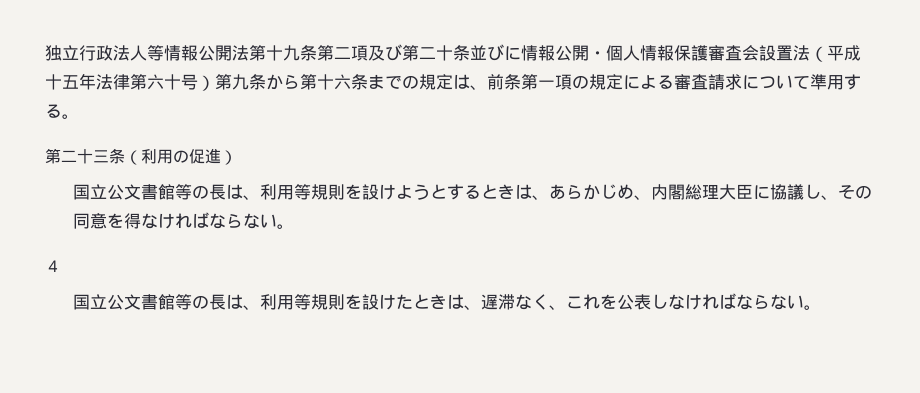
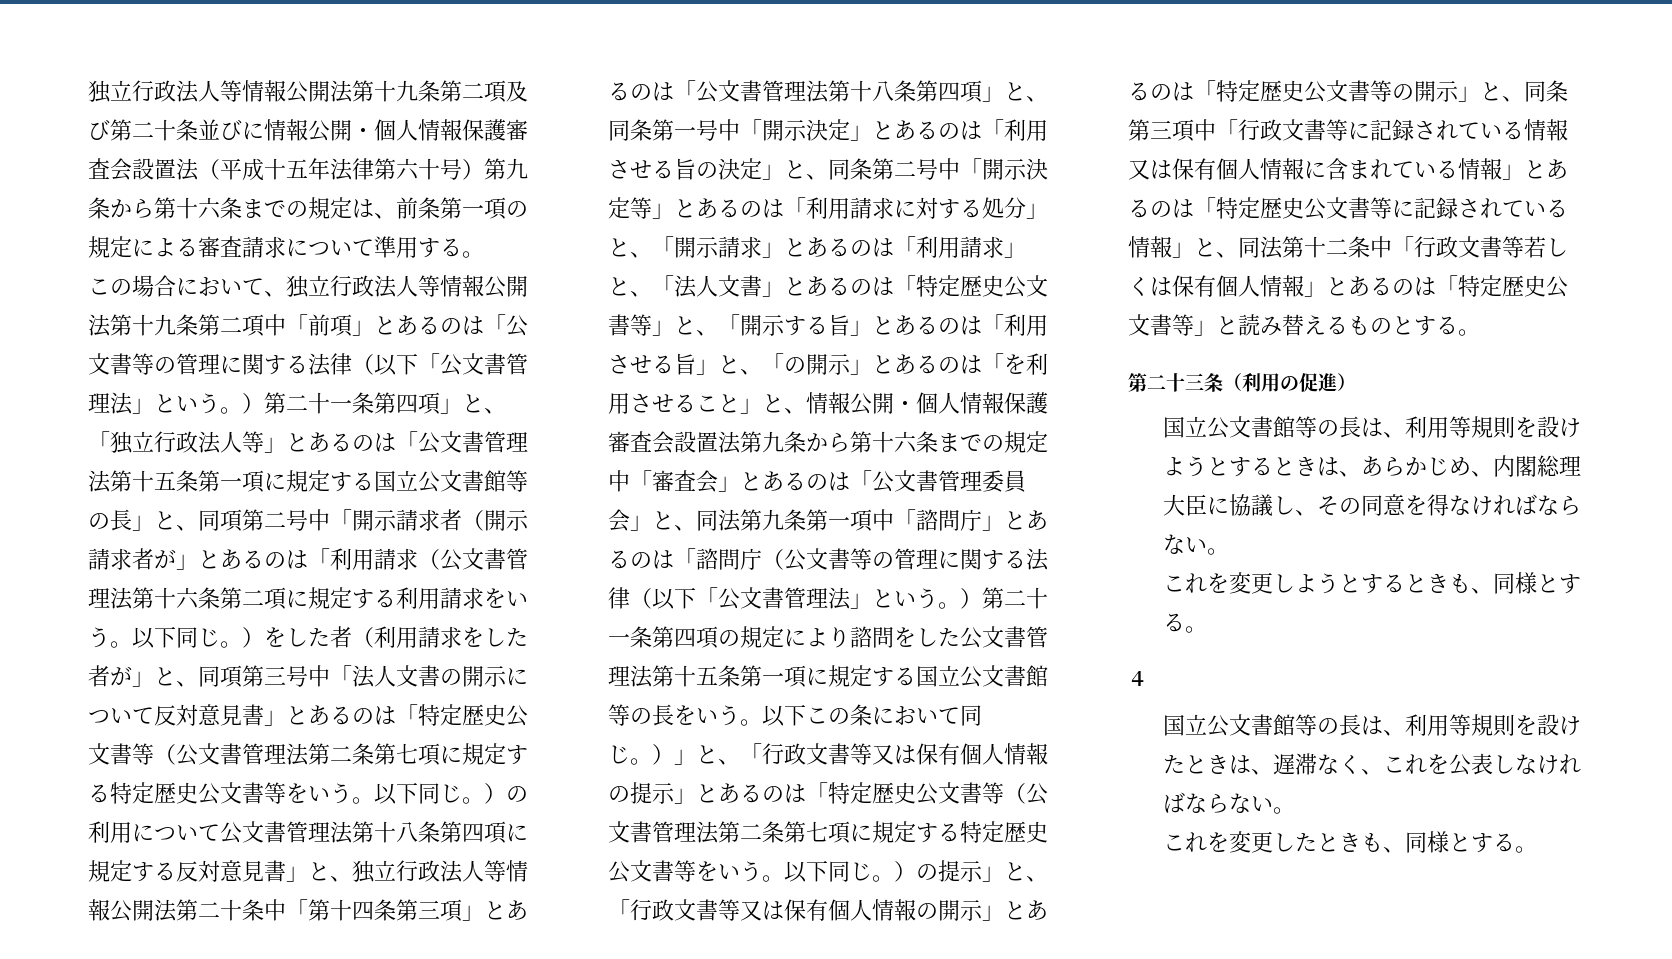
+ この場合において、独立行政法人等情報公開法第十九条第二項中「前項」とあるのは「公文書等の管理に関する法律（以下「公文書管理法」という。）第二十一条第四項」と、「独立行政法人等」とあるのは「公文書管理法第十五条第一項に規定する国立公文書館等の長」と、同項第二号中「開示請求者（開示請求者が」とあるのは「利用請求（公文書管理法第十六条第二項に規定する利用請求をいう。以下同じ。）をした者（利用請求をした者が」と、同項第三号中「法人文書の開示について反対意見書」とあるのは「特定歴史公文書等（公文書管理法第二条第七項に規定する特定歴史公文書等をいう。以下同じ。）の利用について公文書管理法第十八条第四項に規定する反対意見書」と、独立行政法人等情報公開法第二十条中「第十四条第三項」とあるのは「公文書管理法第十八条第四項」と、同条第一号中「開示決定」とあるのは「利用させる旨の決定」と、同条第二号中「開示決定等」とあるのは「利用請求に対する処分」と、「開示請求」とあるのは「利用請求」と、「法人文書」とあるのは「特定歴史公文書等」と、「開示する旨」とあるのは「利用させる旨」と、「の開示」とあるのは「を利用させること」と、情報公開・個人情報保護審査会設置法第九条から第十六条までの規定中「審査会」とあるのは「公文書管理委員会」と、同法第九条第一項中「諮問庁」とあるのは「諮問庁（公文書等の管理に関する法律（以下「公文書管理法」という。）第二十一条第四項の規定により諮問をした公文書管理法第十五条第一項に規定する国立公文書館等の長をいう。以下この条において同じ。）」と、「行政文書等又は保有個人情報の提示」とあるのは「特定歴史公文書等（公文書管理法第二条第七項に規定する特定歴史公文書等をいう。以下同じ。）の提示」と、「行政文書等又は保有個人情報の開示」とあるのは「特定歴史公文書等の開示」と、同条第三項中「行政文書等に記録されている情報又は保有個人情報に含まれている情報」とあるのは「特定歴史公文書等に記録されている情報」と、同法第十二条中「行政文書等若しくは保有個人情報」とあるのは「特定歴史公文書等」と読み替えるものとする。
+ これを変更しようとするときも、同様とする。
+ これを変更したときも、同様とする。

